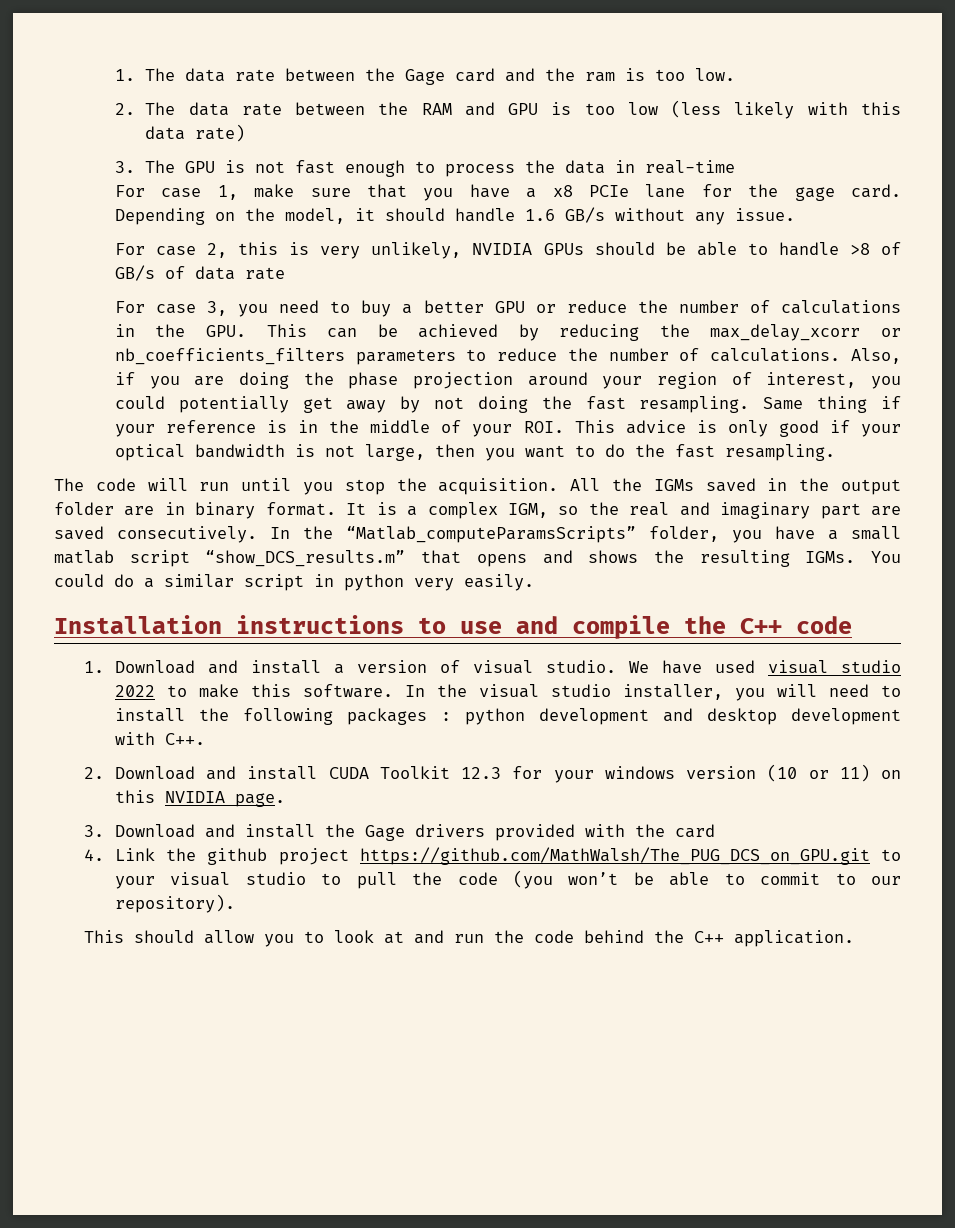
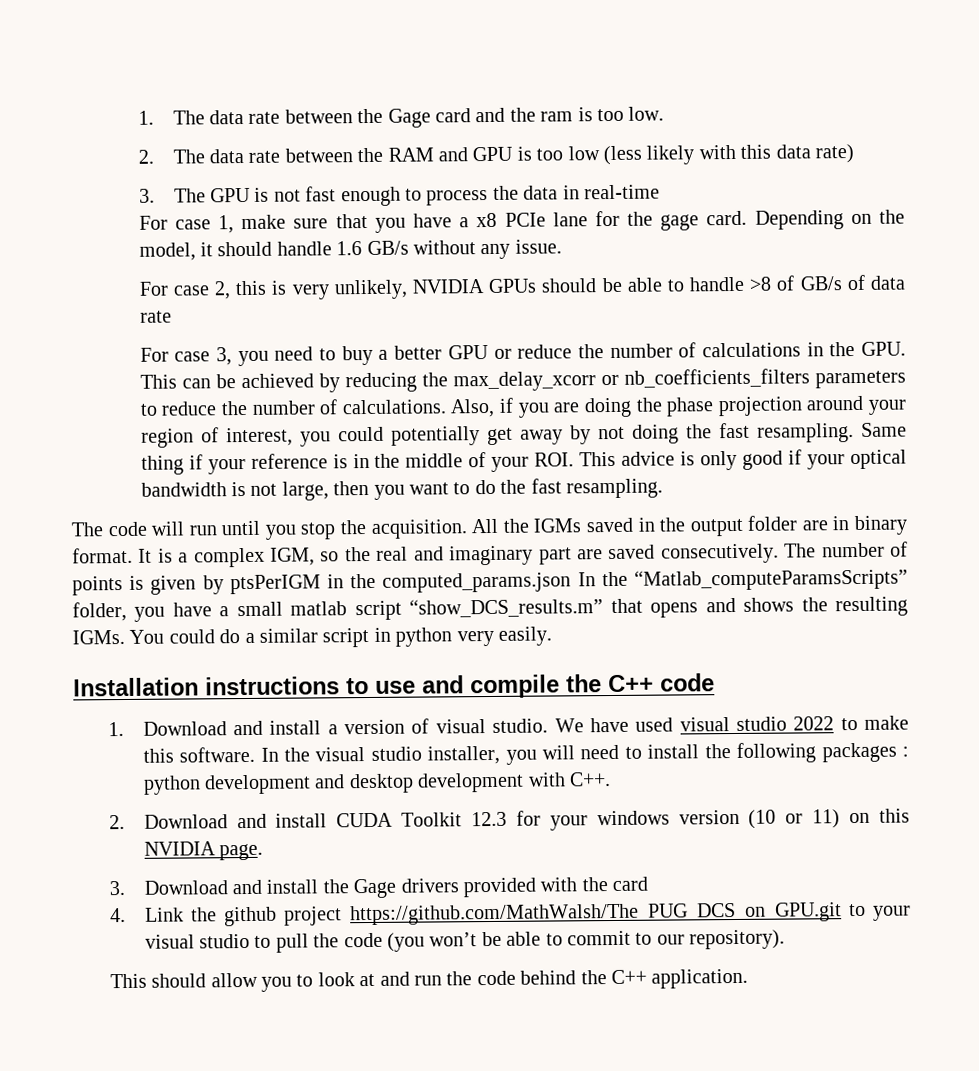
- In the “Matlab_computeParamsScripts” folder, you have a small matlab script “show_DCS_results.m” that opens and shows the resulting IGMs.
+ The number of points is given by ptsPerIGM in the computed_params.json In the “Matlab_computeParamsScripts” folder, you have a small matlab script “show_DCS_results.m” that opens and shows the resulting IGMs.

